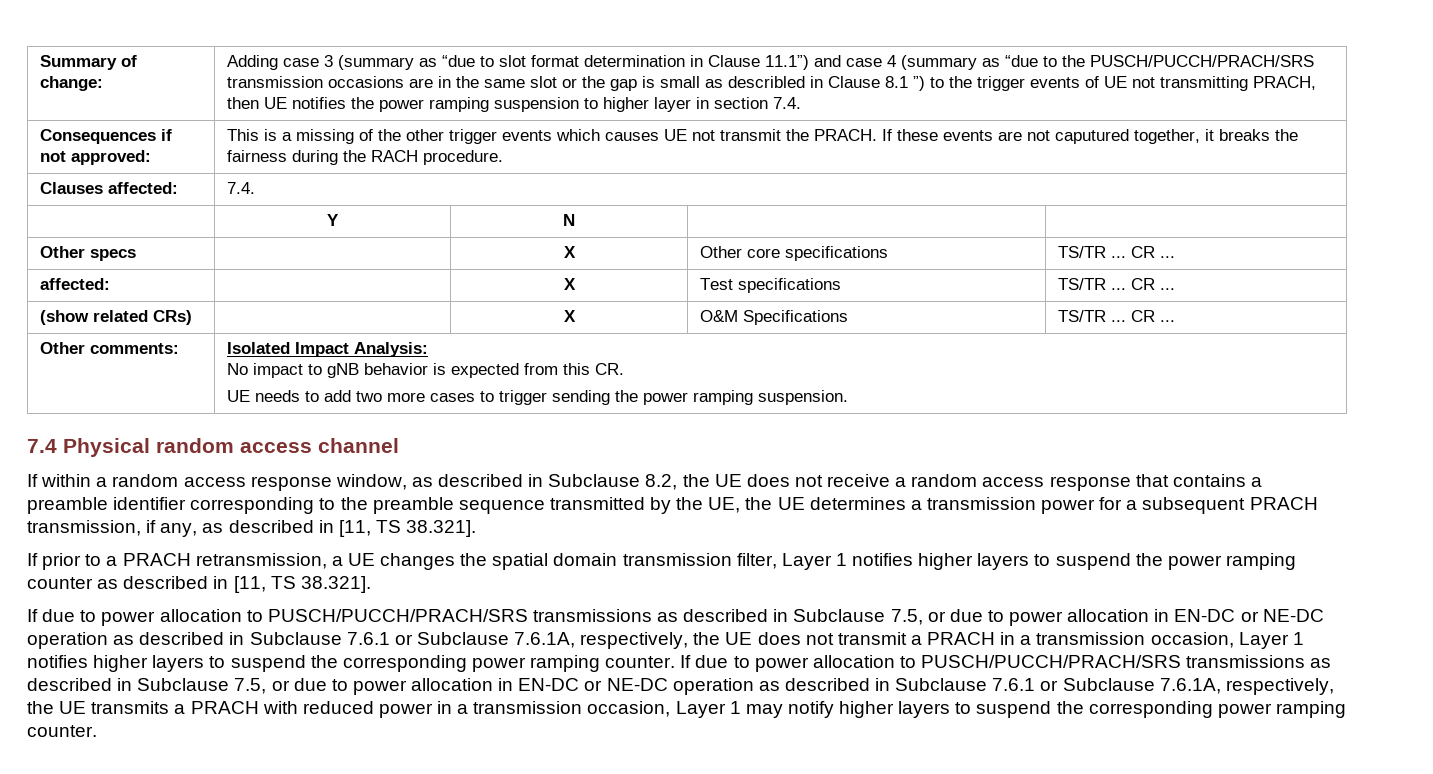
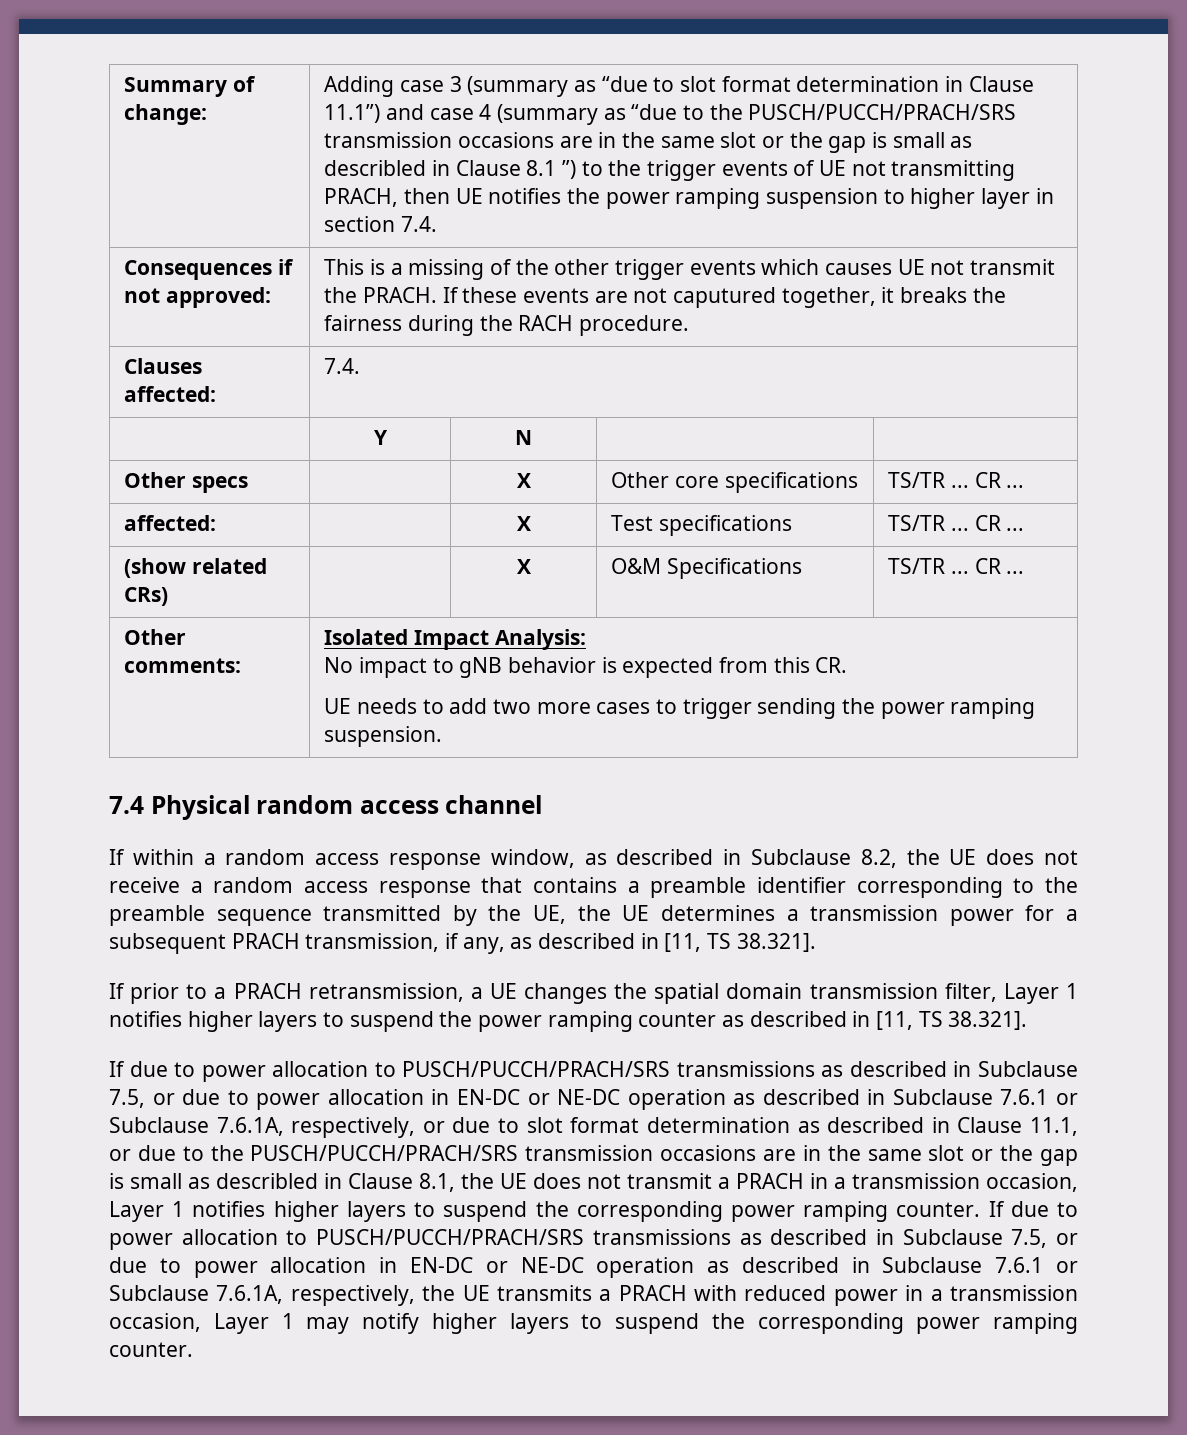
- If due to power allocation to PUSCH/PUCCH/PRACH/SRS transmissions as described in Subclause 7.5, or due to power allocation in EN-DC or NE-DC operation as described in Subclause 7.6.1 or Subclause 7.6.1A, respectively, the UE does not transmit a PRACH in a transmission occasion, Layer 1 notifies higher layers to suspend the corresponding power ramping counter.
+ If due to power allocation to PUSCH/PUCCH/PRACH/SRS transmissions as described in Subclause 7.5, or due to power allocation in EN-DC or NE-DC operation as described in Subclause 7.6.1 or Subclause 7.6.1A, respectively, or due to slot format determination as described in Clause 11.1, or due to the PUSCH/PUCCH/PRACH/SRS transmission occasions are in the same slot or the gap is small as describled in Clause 8.1, the UE does not transmit a PRACH in a transmission occasion, Layer 1 notifies higher layers to suspend the corresponding power ramping counter.

